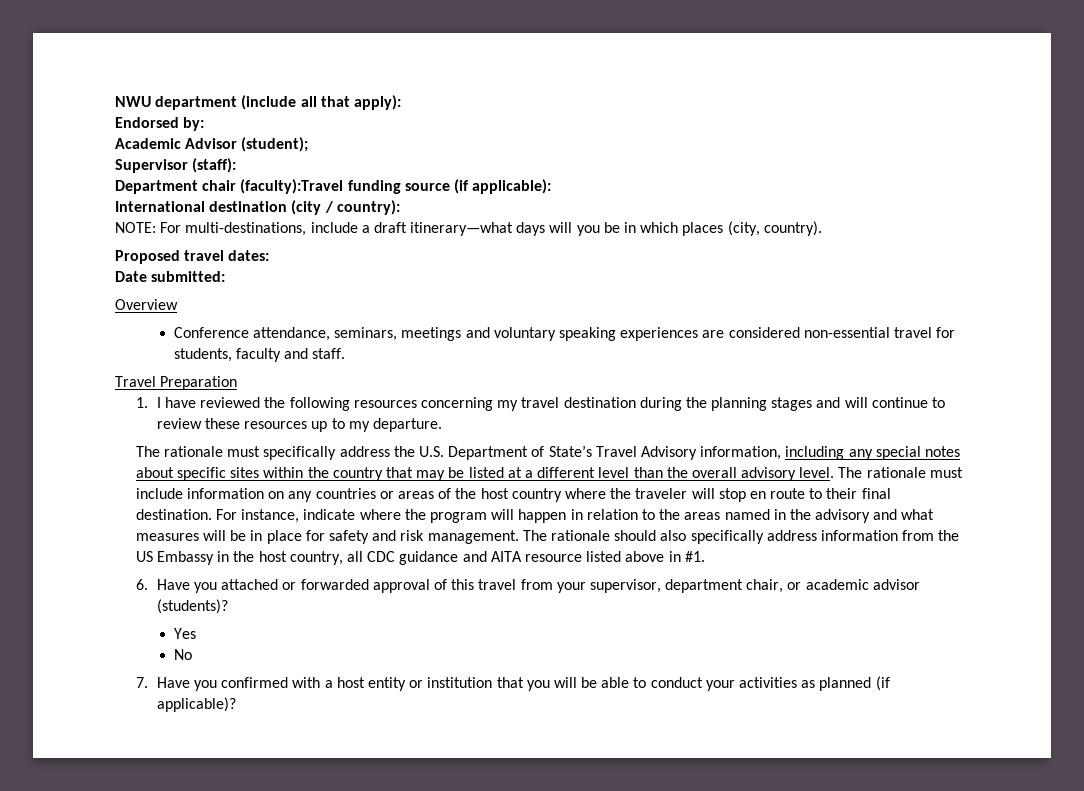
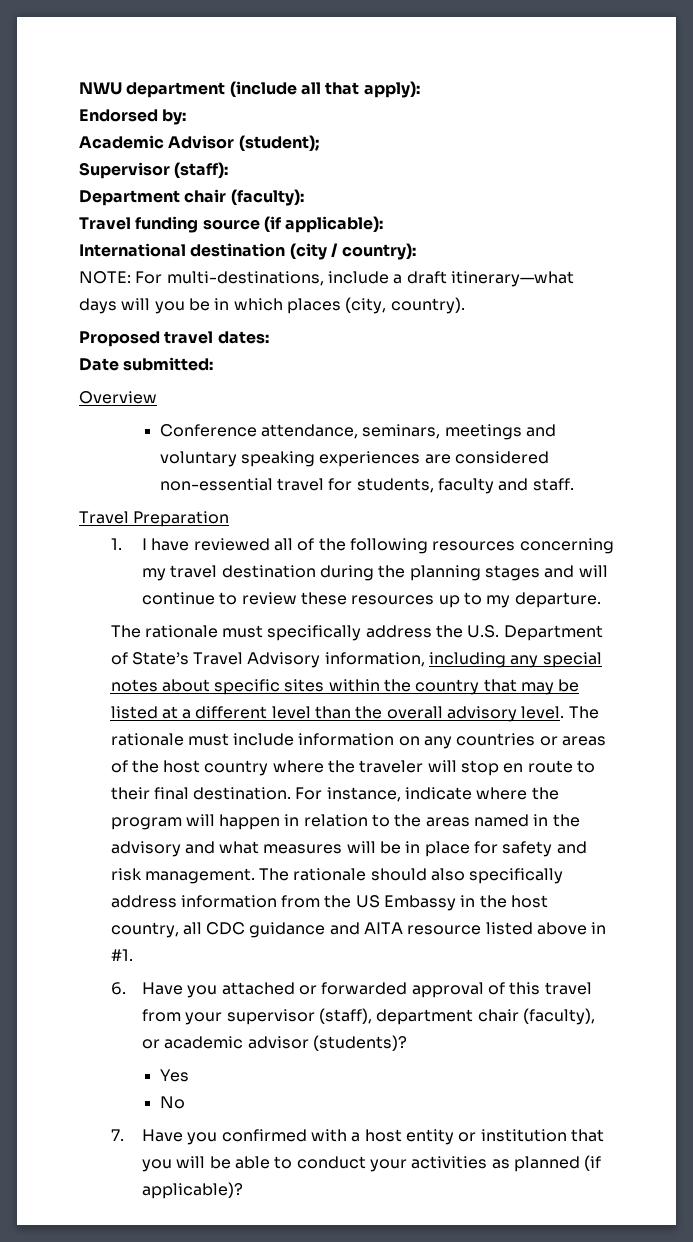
- Department chair (faculty):Travel funding source (if applicable):
+ Department chair (faculty):
+ Travel funding source (if applicable):
- 1. I have reviewed the following resources concerning my travel destination during the planning stages and will continue to review these resources up to my departure.
+ 1. I have reviewed all of the following resources concerning my travel destination during the planning stages and will continue to review these resources up to my departure.
- 6. Have you attached or forwarded approval of this travel from your supervisor, department chair, or academic advisor (students)?
+ 6. Have you attached or forwarded approval of this travel from your supervisor (staff), department chair (faculty), or academic advisor (students)?

